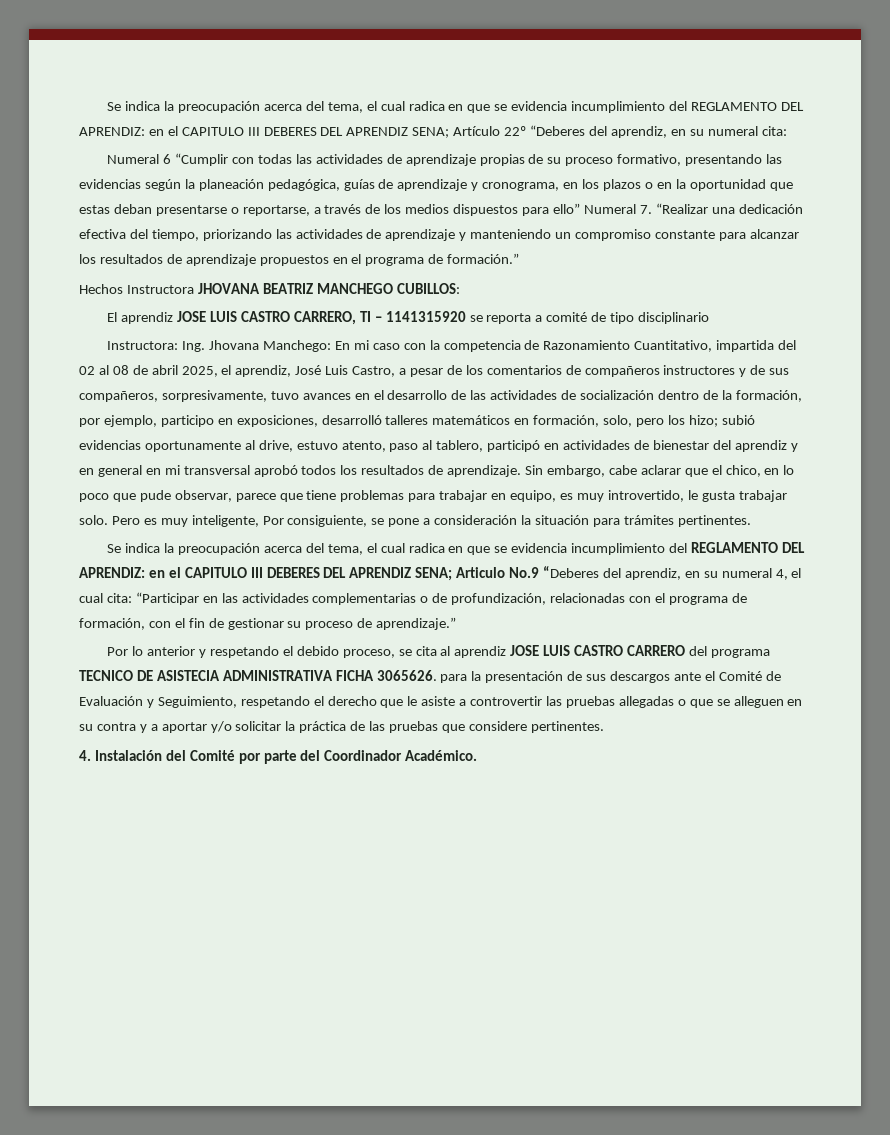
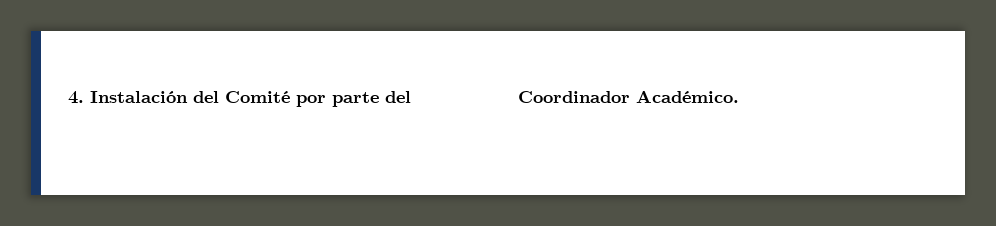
- Se indica la preocupación acerca del tema, el cual radica en que se evidencia incumplimiento del REGLAMENTO DEL APRENDIZ: en el CAPITULO III DEBERES DEL APRENDIZ SENA; Artículo 22º “Deberes del aprendiz, en su numeral cita:
- Numeral 6 “Cumplir con todas las actividades de aprendizaje propias de su proceso formativo, presentando las evidencias según la planeación pedagógica, guías de aprendizaje y cronograma, en los plazos o en la oportunidad que estas deban presentarse o reportarse, a través de los medios dispuestos para ello” Numeral 7. “Realizar una dedicación efectiva del tiempo, priorizando las actividades de aprendizaje y manteniendo un compromiso constante para alcanzar los resultados de aprendizaje propuestos en el programa de formación.”
- Hechos Instructora JHOVANA BEATRIZ MANCHEGO CUBILLOS:
- El aprendiz JOSE LUIS CASTRO CARRERO, TI – 1141315920 se reporta a comité de tipo disciplinario
- Instructora: Ing. Jhovana Manchego: En mi caso con la competencia de Razonamiento Cuantitativo, impartida del 02 al 08 de abril 2025, el aprendiz, José Luis Castro, a pesar de los comentarios de compañeros instructores y de sus compañeros, sorpresivamente, tuvo avances en el desarrollo de las actividades de socialización dentro de la formación, por ejemplo, participo en exposiciones, desarrolló talleres matemáticos en formación, solo, pero los hizo; subió evidencias oportunamente al drive, estuvo atento, paso al tablero, participó en actividades de bienestar del aprendiz y en general en mi transversal aprobó todos los resultados de aprendizaje. Sin embargo, cabe aclarar que el chico, en lo poco que pude observar, parece que tiene problemas para trabajar en equipo, es muy introvertido, le gusta trabajar solo. Pero es muy inteligente, Por consiguiente, se pone a consideración la situación para trámites pertinentes.
- Se indica la preocupación acerca del tema, el cual radica en que se evidencia incumplimiento del REGLAMENTO DEL APRENDIZ: en el CAPITULO III DEBERES DEL APRENDIZ SENA; Articulo No.9 “Deberes del aprendiz, en su numeral 4, el cual cita: “Participar en las actividades complementarias o de profundización, relacionadas con el programa de formación, con el fin de gestionar su proceso de aprendizaje.”
- Por lo anterior y respetando el debido proceso, se cita al aprendiz JOSE LUIS CASTRO CARRERO del programa TECNICO DE ASISTECIA ADMINISTRATIVA FICHA 3065626. para la presentación de sus descargos ante el Comité de Evaluación y Seguimiento, respetando el derecho que le asiste a controvertir las pruebas allegadas o que se alleguen en su contra y a aportar y/o solicitar la práctica de las pruebas que considere pertinentes.

